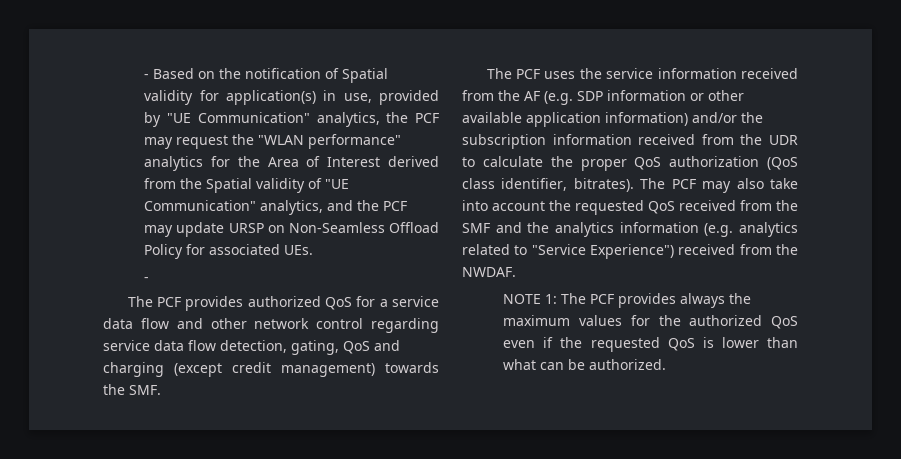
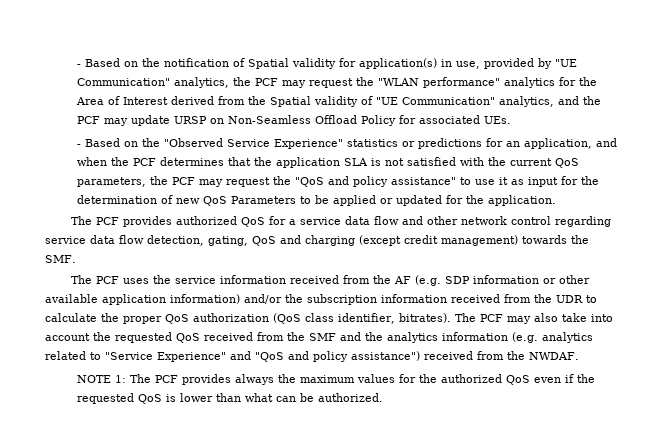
  - Based on the notification of Spatial validity for application(s) in use, provided by "UE Communication" analytics, the PCF may request the "WLAN performance" analytics for the Area of Interest derived from the Spatial validity of "UE Communication" analytics, and the PCF may update URSP on Non-Seamless Offload Policy for associated UEs.
- -
+ - Based on the "Observed Service Experience" statistics or predictions for an application, and when the PCF determines that the application SLA is not satisfied with the current QoS parameters, the PCF may request the "QoS and policy assistance" to use it as input for the determination of new QoS Parameters to be applied or updated for the application.
- The PCF may also take into account the requested QoS received from the SMF and the analytics information (e.g. analytics related to "Service Experience") received from the NWDAF.
+ The PCF may also take into account the requested QoS received from the SMF and the analytics information (e.g. analytics related to "Service Experience" and "QoS and policy assistance") received from the NWDAF.

